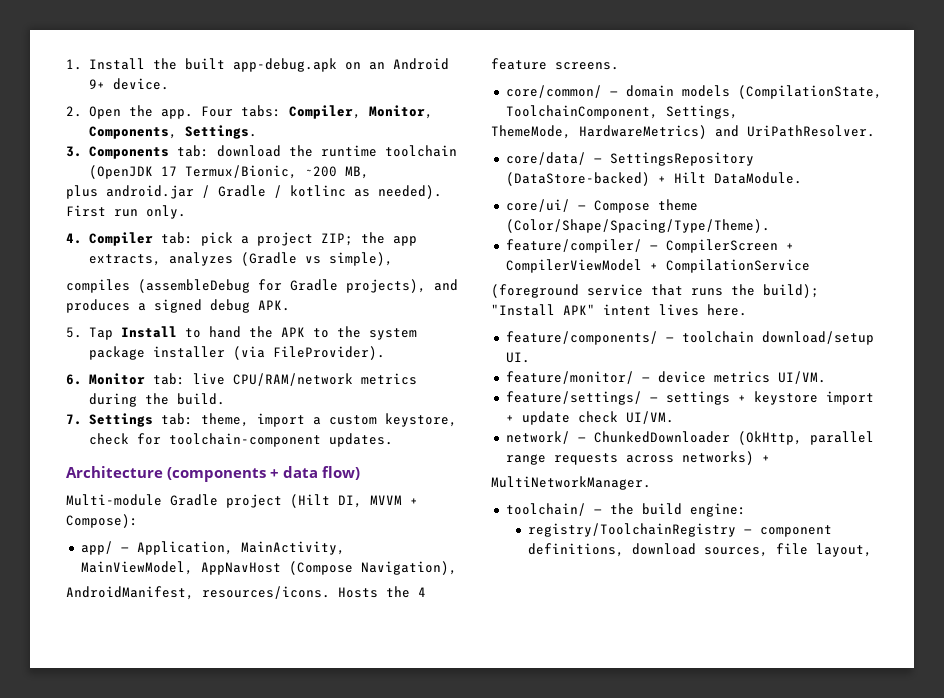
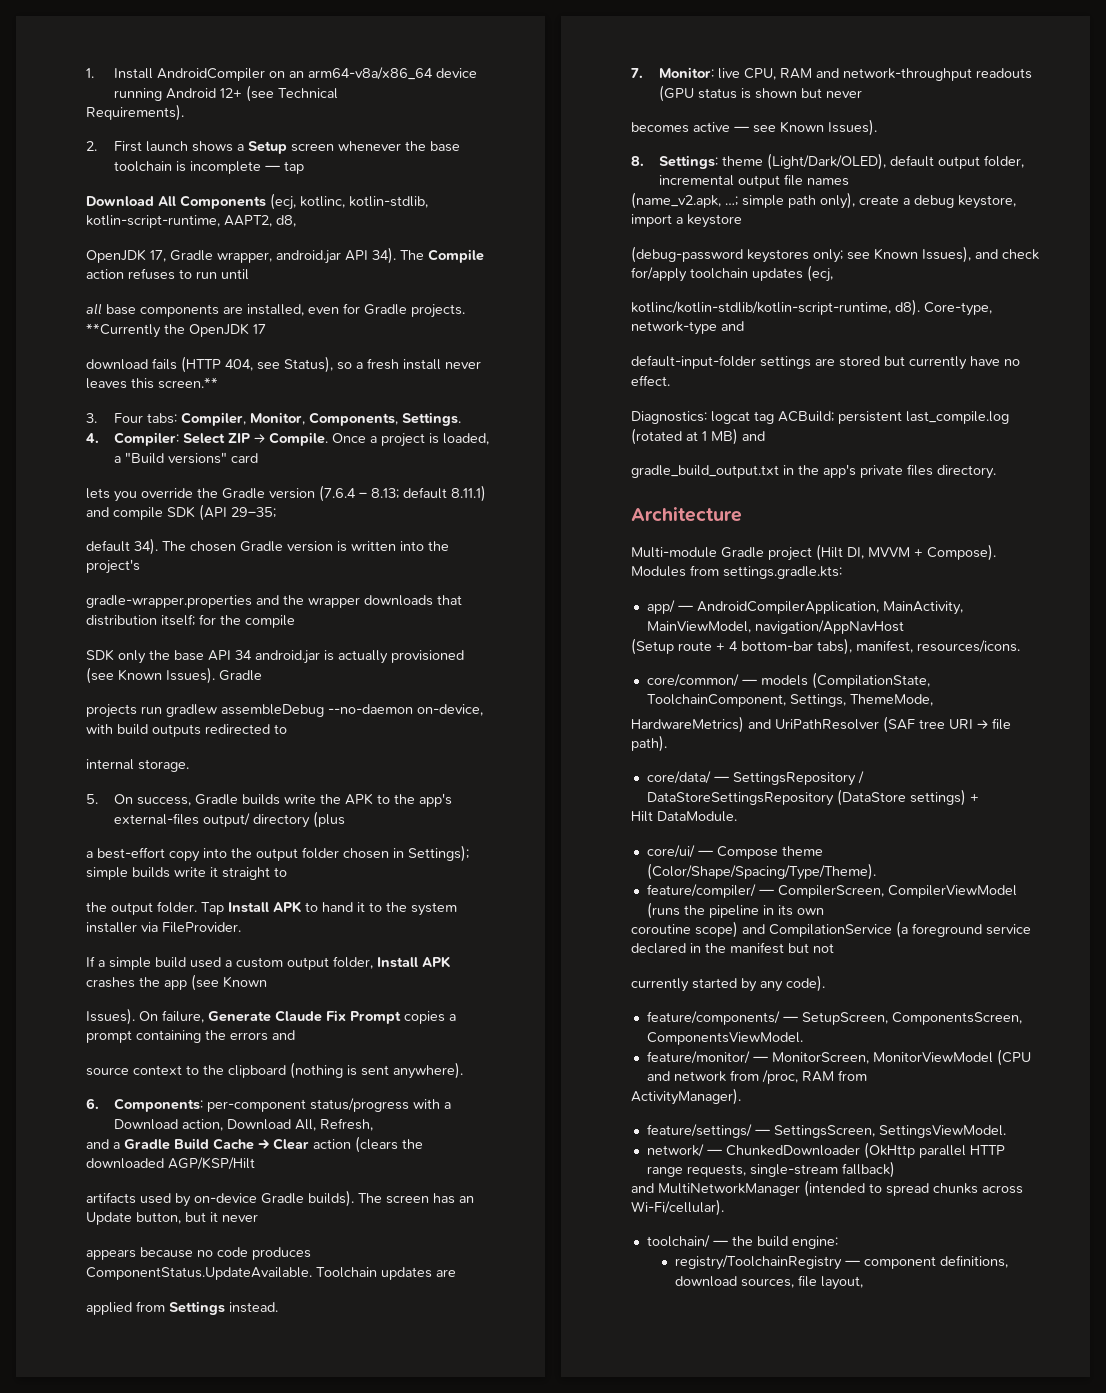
- 1. Install the built app-debug.apk on an Android 9+ device.
- 2. Open the app. Four tabs: Compiler, Monitor, Components, Settings.
+ 1. Install AndroidCompiler on an arm64-v8a/x86_64 device running Android 12+ (see Technical
+ Requirements).
+ 2. First launch shows a Setup screen whenever the base toolchain is incomplete — tap
+ Download All Components (ecj, kotlinc, kotlin-stdlib, kotlin-script-runtime, AAPT2, d8,
+ OpenJDK 17, Gradle wrapper, android.jar API 34). The Compile action refuses to run until
+ all base components are installed, even for Gradle projects. **Currently the OpenJDK 17
+ download fails (HTTP 404, see Status), so a fresh install never leaves this screen.**
+ 3. Four tabs: Compiler, Monitor, Components, Settings.
- 3. Components tab: download the runtime toolchain (OpenJDK 17 Termux/Bionic, ~200 MB,
- plus android.jar / Gradle / kotlinc as needed). First run only.
- 4. Compiler tab: pick a project ZIP; the app extracts, analyzes (Gradle vs simple),
- compiles (assembleDebug for Gradle projects), and produces a signed debug APK.
- 5. Tap Install to hand the APK to the system package installer (via FileProvider).
- 6. Monitor tab: live CPU/RAM/network metrics during the build.
- 7. Settings tab: theme, import a custom keystore, check for toolchain-component updates.
- Architecture (components + data flow)
+ 4. Compiler: Select ZIP → Compile. Once a project is loaded, a "Build versions" card
+ lets you override the Gradle version (7.6.4 – 8.13; default 8.11.1) and compile SDK (API 29–35;
+ default 34). The chosen Gradle version is written into the project's
+ gradle-wrapper.properties and the wrapper downloads that distribution itself; for the compile
+ SDK only the base API 34 android.jar is actually provisioned (see Known Issues). Gradle
+ projects run gradlew assembleDebug --no-daemon on-device, with build outputs redirected to
+ internal storage.
+ 5. On success, Gradle builds write the APK to the app's external-files output/ directory (plus
+ a best-effort copy into the output folder chosen in Settings); simple builds write it straight to
+ the output folder. Tap Install APK to hand it to the system installer via FileProvider.
+ If a simple build used a custom output folder, Install APK crashes the app (see Known
+ Issues). On failure, Generate Claude Fix Prompt copies a prompt containing the errors and
+ source context to the clipboard (nothing is sent anywhere).
+ 6. Components: per-component status/progress with a Download action, Download All, Refresh,
+ and a Gradle Build Cache → Clear action (clears the downloaded AGP/KSP/Hilt
+ artifacts used by on-device Gradle builds). The screen has an Update button, but it never
+ appears because no code produces ComponentStatus.UpdateAvailable. Toolchain updates are
+ applied from Settings instead.
+ 7. Monitor: live CPU, RAM and network-throughput readouts (GPU status is shown but never
+ becomes active — see Known Issues).
+ 8. Settings: theme (Light/Dark/OLED), default output folder, incremental output file names
+ (name_v2.apk, …; simple path only), create a debug keystore, import a keystore
+ (debug-password keystores only; see Known Issues), and check for/apply toolchain updates (ecj,
+ kotlinc/kotlin-stdlib/kotlin-script-runtime, d8). Core-type, network-type and
+ default-input-folder settings are stored but currently have no effect.
+ Diagnostics: logcat tag ACBuild; persistent last_compile.log (rotated at 1 MB) and
+ gradle_build_output.txt in the app's private files directory.
+ Architecture
- Multi-module Gradle project (Hilt DI, MVVM + Compose):
+ Multi-module Gradle project (Hilt DI, MVVM + Compose). Modules from settings.gradle.kts:
- app/ — Application, MainActivity, MainViewModel, AppNavHost (Compose Navigation),
- AndroidManifest, resources/icons. Hosts the 4 feature screens.
+ app/ — AndroidCompilerApplication, MainActivity, MainViewModel, navigation/AppNavHost
+ (Setup route + 4 bottom-bar tabs), manifest, resources/icons.
- core/common/ — domain models (CompilationState, ToolchainComponent, Settings,
- ThemeMode, HardwareMetrics) and UriPathResolver.
+ core/common/ — models (CompilationState, ToolchainComponent, Settings, ThemeMode,
+ HardwareMetrics) and UriPathResolver (SAF tree URI → file path).
- core/data/ — SettingsRepository (DataStore-backed) + Hilt DataModule.
+ core/data/ — SettingsRepository / DataStoreSettingsRepository (DataStore settings) +
+ Hilt DataModule.
- feature/compiler/ — CompilerScreen + CompilerViewModel + CompilationService
- (foreground service that runs the build); "Install APK" intent lives here.
+ feature/compiler/ — CompilerScreen, CompilerViewModel (runs the pipeline in its own
+ coroutine scope) and CompilationService (a foreground service declared in the manifest but not
+ currently started by any code).
- feature/components/ — toolchain download/setup UI.
+ feature/components/ — SetupScreen, ComponentsScreen, ComponentsViewModel.
- feature/monitor/ — device metrics UI/VM.
- feature/settings/ — settings + keystore import + update check UI/VM.
- network/ — ChunkedDownloader (OkHttp, parallel range requests across networks) +
- MultiNetworkManager.
+ feature/monitor/ — MonitorScreen, MonitorViewModel (CPU and network from /proc, RAM from
+ ActivityManager).
+ feature/settings/ — SettingsScreen, SettingsViewModel.
+ network/ — ChunkedDownloader (OkHttp parallel HTTP range requests, single-stream fallback)
+ and MultiNetworkManager (intended to spread chunks across Wi-Fi/cellular).

